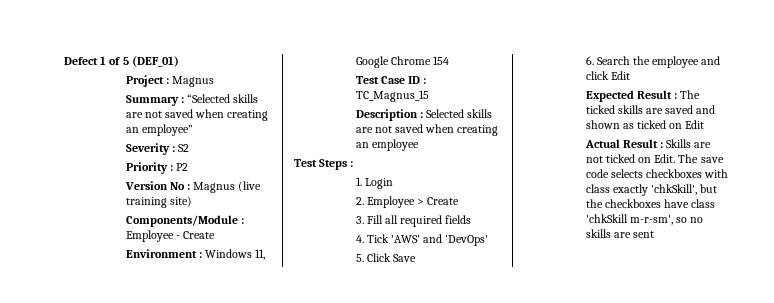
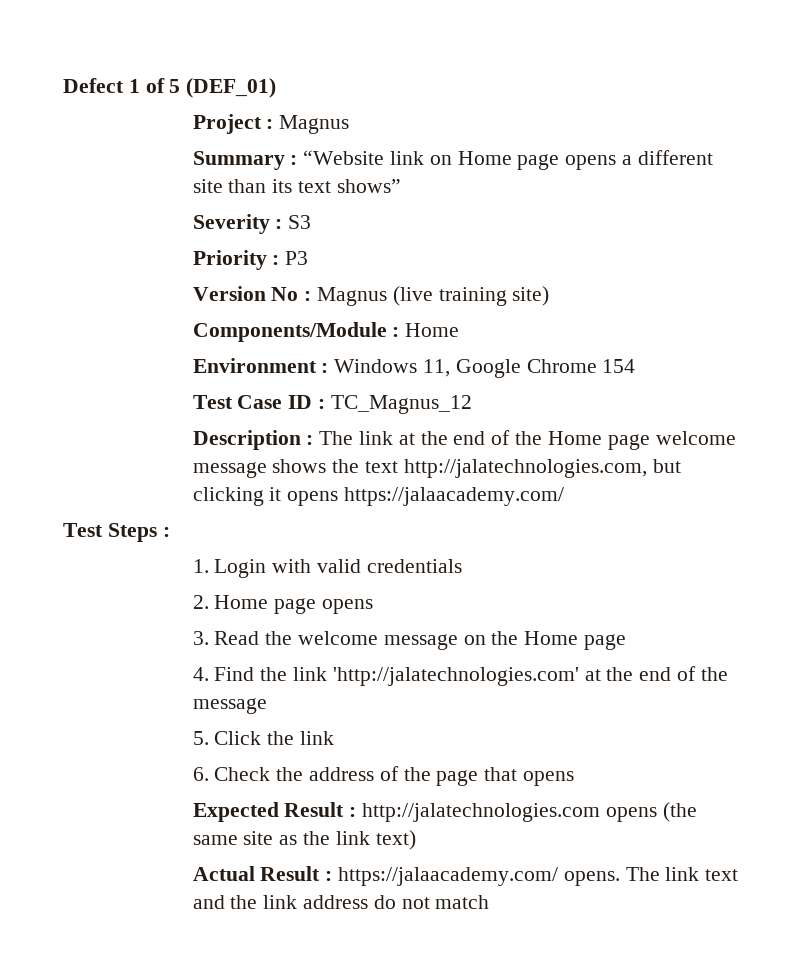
- Summary : “Selected skills are not saved when creating an employee”
+ Summary : “Website link on Home page opens a different site than its text shows”
- Severity : S2
+ Severity : S3
- Priority : P2
+ Priority : P3
- Components/Module : Employee - Create
+ Components/Module : Home
- Test Case ID : TC_Magnus_15
+ Test Case ID : TC_Magnus_12
- Description : Selected skills are not saved when creating an employee
+ Description : The link at the end of the Home page welcome message shows the text http://jalatechnologies.com, but clicking it opens https://jalaacademy.com/
- 1. Login
- 2. Employee > Create
- 3. Fill all required fields
- 4. Tick 'AWS' and 'DevOps'
+ 1. Login with valid credentials
+ 2. Home page opens
+ 3. Read the welcome message on the Home page
+ 4. Find the link 'http://jalatechnologies.com' at the end of the message
- 5. Click Save
+ 5. Click the link
- 6. Search the employee and click Edit
- Expected Result : The ticked skills are saved and shown as ticked on Edit
- Actual Result : Skills are not ticked on Edit. The save code selects checkboxes with class exactly 'chkSkill', but the checkboxes have class 'chkSkill m-r-sm', so no skills are sent
+ 6. Check the address of the page that opens
+ Expected Result : http://jalatechnologies.com opens (the same site as the link text)
+ Actual Result : https://jalaacademy.com/ opens. The link text and the link address do not match

